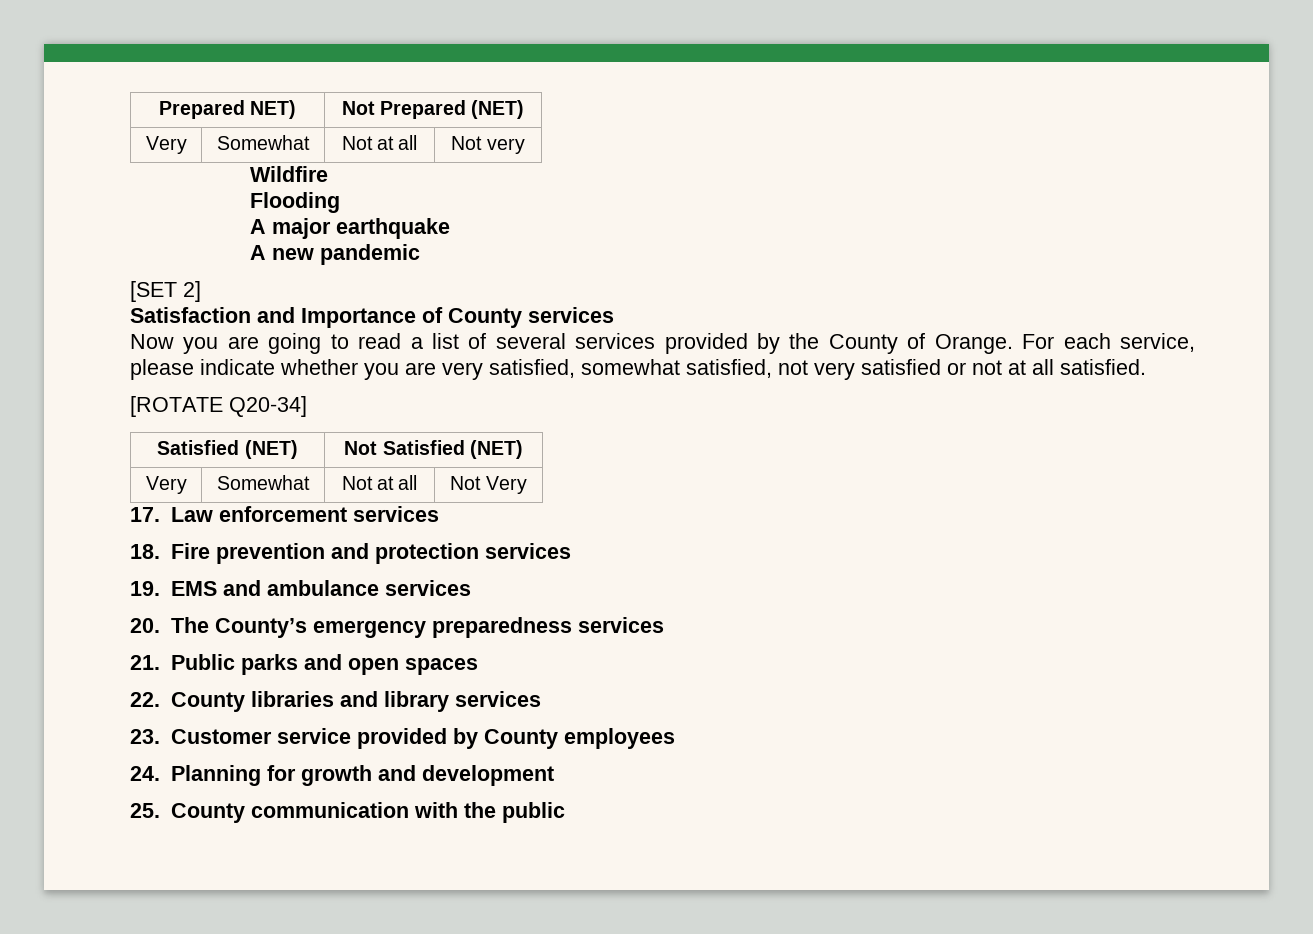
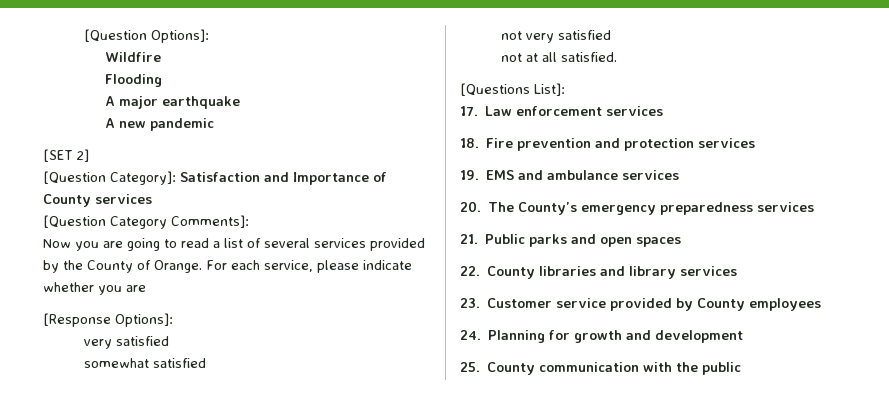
- Prepared NET) | Not Prepared (NET)
- Very | Somewhat | Not at all | Not very
+ [Question Options]:
- Satisfaction and Importance of County services
+ [Question Category]: Satisfaction and Importance of County services
+ [Question Category Comments]:
- For each service, please indicate whether you are very satisfied, somewhat satisfied, not very satisfied or not at all satisfied.
+ For each service, please indicate whether you are
+ [Response Options]:
+ very satisfied
+ somewhat satisfied
+ not very satisfied
+ not at all satisfied.
- [ROTATE Q20-34]
- Satisfied (NET) | Not Satisfied (NET)
- Very | Somewhat | Not at all | Not Very
+ [Questions List]:

